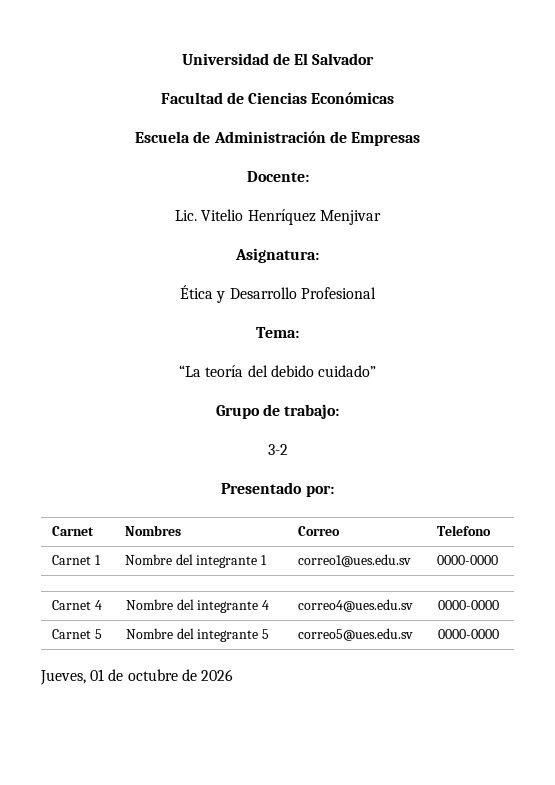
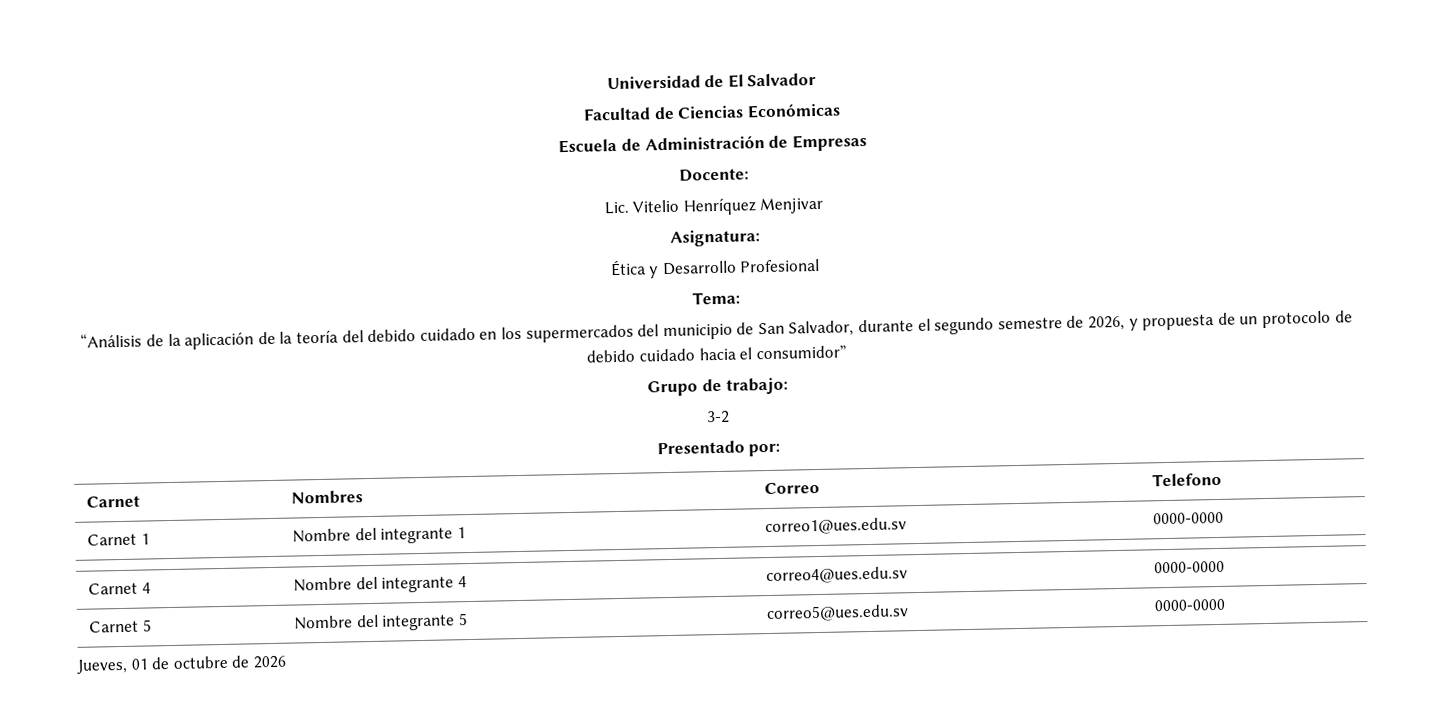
- “La teoría del debido cuidado”
+ “Análisis de la aplicación de la teoría del debido cuidado en los supermercados del municipio de San Salvador, durante el segundo semestre de 2026, y propuesta de un protocolo de debido cuidado hacia el consumidor”

